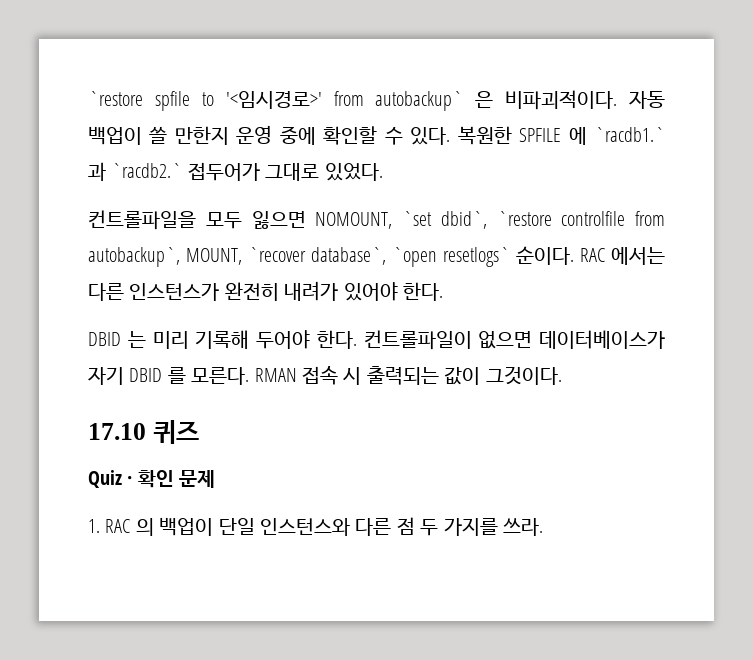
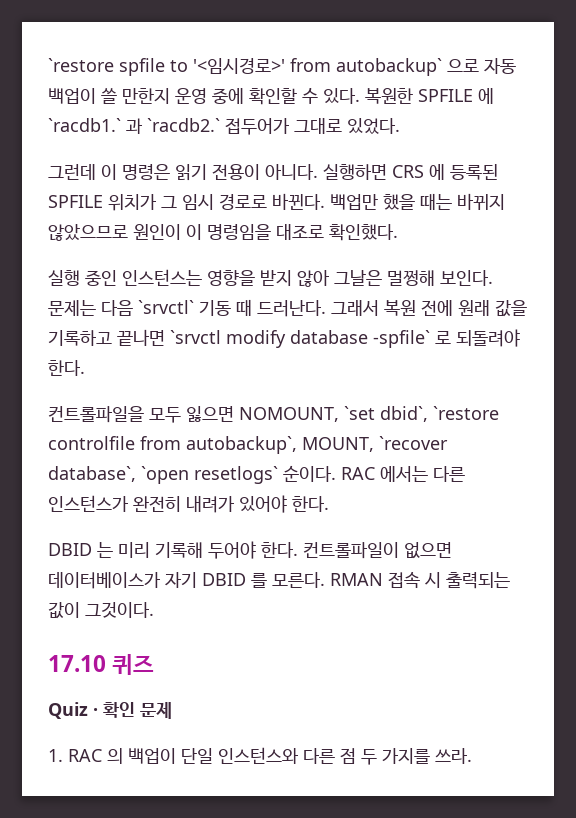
- `restore spfile to '<임시경로>' from autobackup` 은 비파괴적이다. 자동 백업이 쓸 만한지 운영 중에 확인할 수 있다.
+ `restore spfile to '<임시경로>' from autobackup` 으로 자동 백업이 쓸 만한지 운영 중에 확인할 수 있다.
+ 그런데 이 명령은 읽기 전용이 아니다. 실행하면 CRS 에 등록된 SPFILE 위치가 그 임시 경로로 바뀐다. 백업만 했을 때는 바뀌지 않았으므로 원인이 이 명령임을 대조로 확인했다.
+ 실행 중인 인스턴스는 영향을 받지 않아 그날은 멀쩡해 보인다. 문제는 다음 `srvctl` 기동 때 드러난다. 그래서 복원 전에 원래 값을 기록하고 끝나면 `srvctl modify database -spfile` 로 되돌려야 한다.

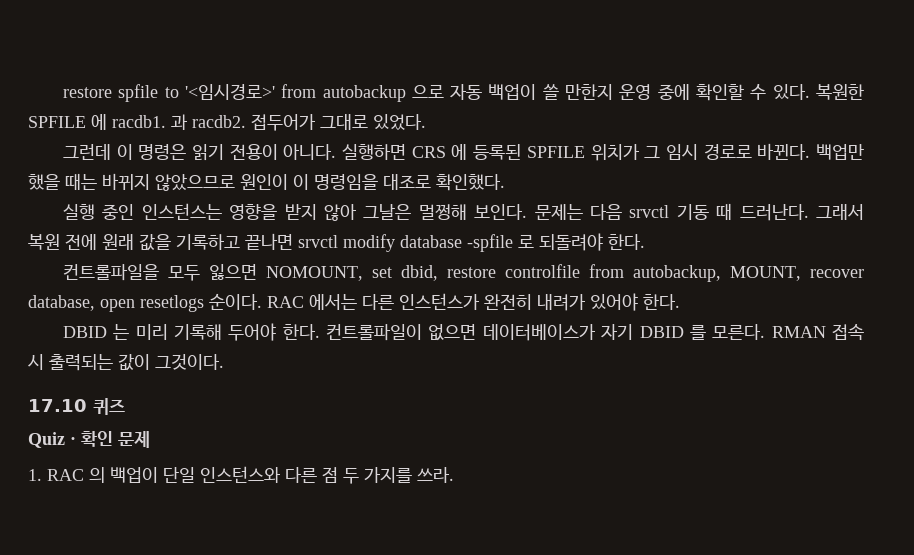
- `restore spfile to '<임시경로>' from autobackup` 으로 자동 백업이 쓸 만한지 운영 중에 확인할 수 있다.
+ restore spfile to '<임시경로>' from autobackup 으로 자동 백업이 쓸 만한지 운영 중에 확인할 수 있다.
- 복원한 SPFILE 에 `racdb1.` 과 `racdb2.` 접두어가 그대로 있었다.
+ 복원한 SPFILE 에 racdb1. 과 racdb2. 접두어가 그대로 있었다.
- 문제는 다음 `srvctl` 기동 때 드러난다.
+ 문제는 다음 srvctl 기동 때 드러난다.
- 그래서 복원 전에 원래 값을 기록하고 끝나면 `srvctl modify database -spfile` 로 되돌려야 한다.
+ 그래서 복원 전에 원래 값을 기록하고 끝나면 srvctl modify database -spfile 로 되돌려야 한다.
- 컨트롤파일을 모두 잃으면 NOMOUNT, `set dbid`, `restore controlfile from autobackup`, MOUNT, `recover database`, `open resetlogs` 순이다.
+ 컨트롤파일을 모두 잃으면 NOMOUNT, set dbid, restore controlfile from autobackup, MOUNT, recover database, open resetlogs 순이다.

